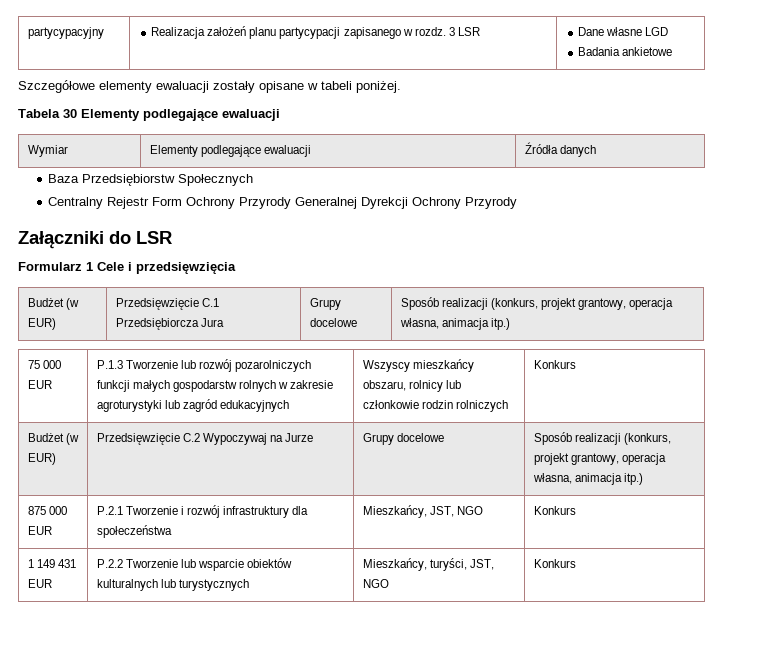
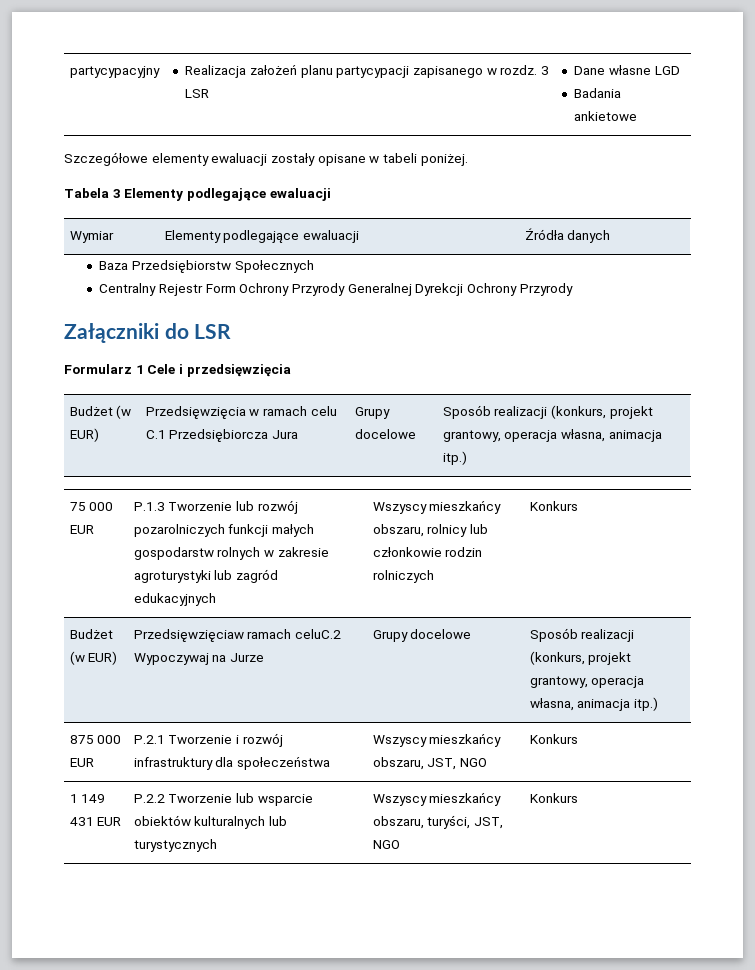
- Tabela 30 Elementy podlegające ewaluacji
+ Tabela 3 Elementy podlegające ewaluacji
- Budżet (w EUR) | Przedsięwzięcie C.1 Przedsiębiorcza Jura | Grupy docelowe | Sposób realizacji (konkurs, projekt grantowy, operacja własna, animacja itp.)
+ Budżet (w EUR) | Przedsięwzięcia w ramach celu C.1 Przedsiębiorcza Jura | Grupy docelowe | Sposób realizacji (konkurs, projekt grantowy, operacja własna, animacja itp.)
- Budżet (w EUR) | Przedsięwzięcie C.2 Wypoczywaj na Jurze | Grupy docelowe | Sposób realizacji (konkurs, projekt grantowy, operacja własna, animacja itp.)
+ Budżet (w EUR) | Przedsięwzięciaw ramach celuC.2 Wypoczywaj na Jurze | Grupy docelowe | Sposób realizacji (konkurs, projekt grantowy, operacja własna, animacja itp.)
- 875 000 EUR | P.2.1 Tworzenie i rozwój infrastruktury dla społeczeństwa | Mieszkańcy, JST, NGO | Konkurs
+ 875 000 EUR | P.2.1 Tworzenie i rozwój infrastruktury dla społeczeństwa | Wszyscy mieszkańcy obszaru, JST, NGO | Konkurs
- 1 149 431 EUR | P.2.2 Tworzenie lub wsparcie obiektów kulturalnych lub turystycznych | Mieszkańcy, turyści, JST, NGO | Konkurs
+ 1 149 431 EUR | P.2.2 Tworzenie lub wsparcie obiektów kulturalnych lub turystycznych | Wszyscy mieszkańcy obszaru, turyści, JST, NGO | Konkurs

